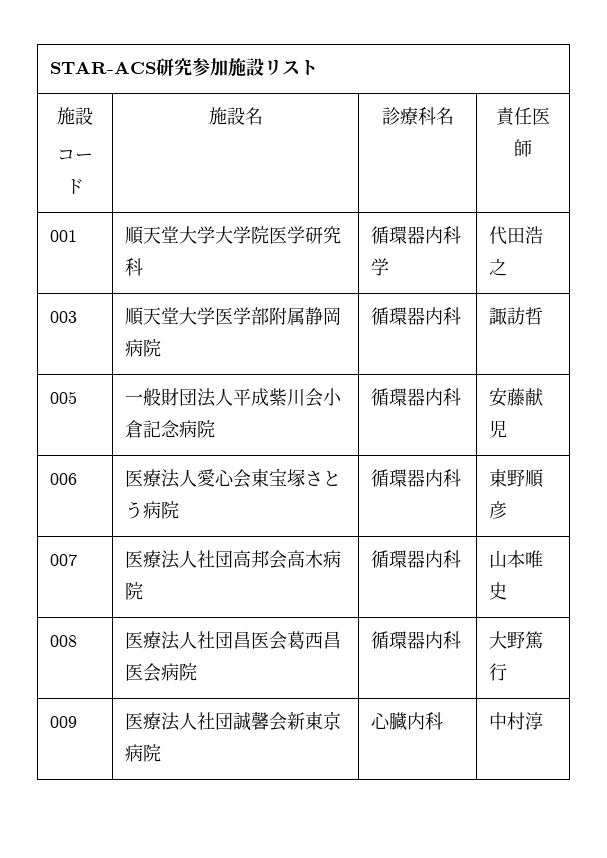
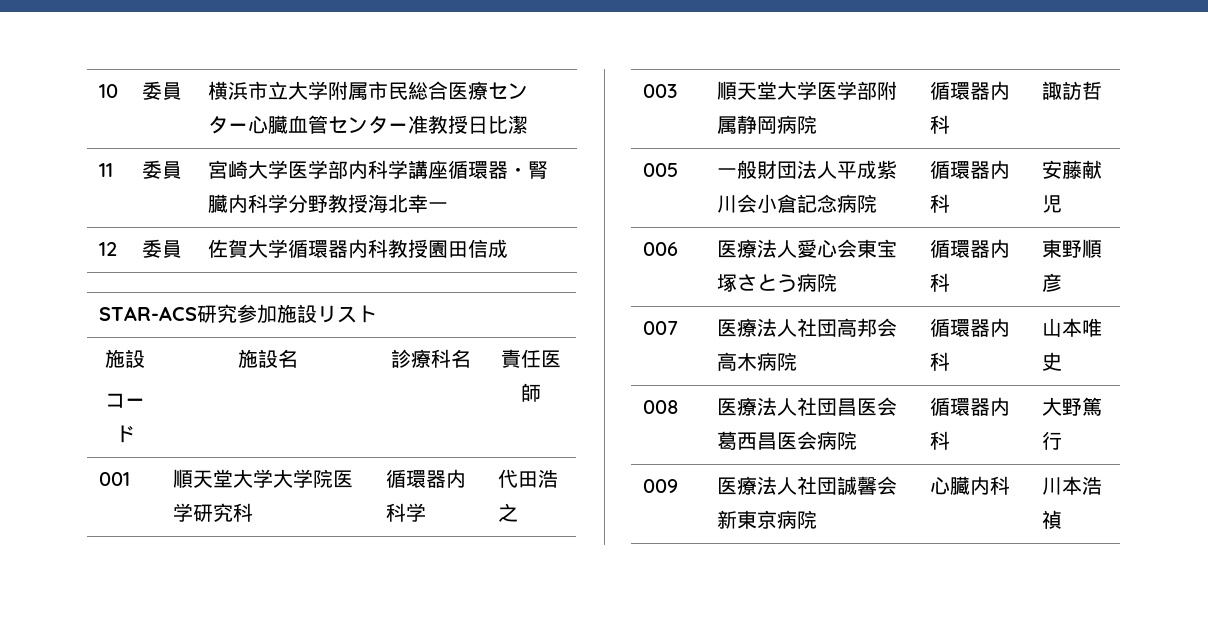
+ 10 | 委員 | 横浜市立大学附属市民総合医療センター心臓血管センター准教授日比潔
+ 11 | 委員 | 宮崎大学医学部内科学講座循環器・腎臓内科学分野教授海北幸一
+ 12 | 委員 | 佐賀大学循環器内科教授園田信成
- 009 | 医療法人社団誠馨会新東京病院 | 心臓内科 | 中村淳
+ 009 | 医療法人社団誠馨会新東京病院 | 心臓内科 | 川本浩禎

